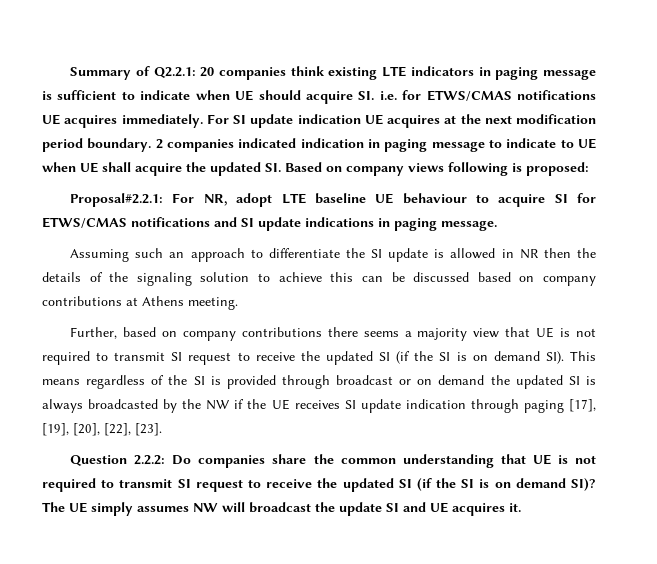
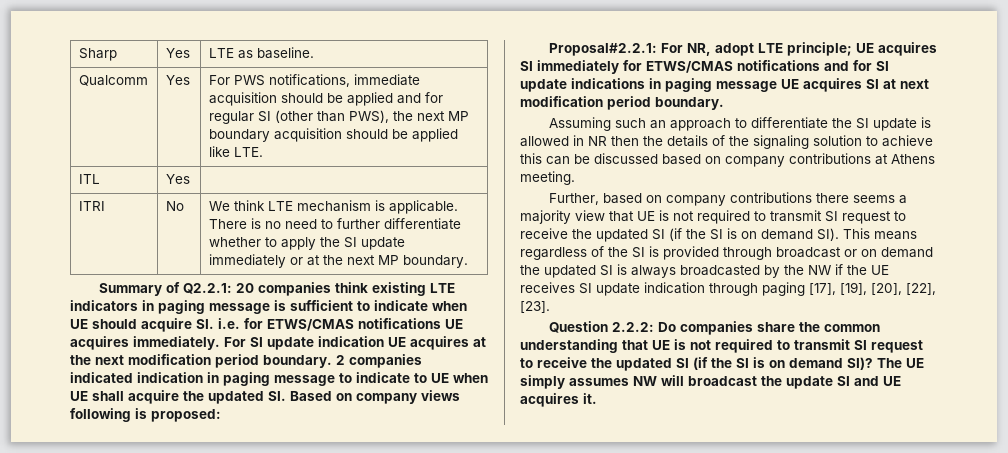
+ Sharp | Yes | LTE as baseline.
+ Qualcomm | Yes | For PWS notifications, immediate acquisition should be applied and for regular SI (other than PWS), the next MP boundary acquisition should be applied like LTE.
+ ITL | Yes |
+ ITRI | No | We think LTE mechanism is applicable. There is no need to further differentiate whether to apply the SI update immediately or at the next MP boundary.
- Proposal#2.2.1: For NR, adopt LTE baseline UE behaviour to acquire SI for ETWS/CMAS notifications and SI update indications in paging message.
+ Proposal#2.2.1: For NR, adopt LTE principle; UE acquires SI immediately for ETWS/CMAS notifications and for SI update indications in paging message UE acquires SI at next modification period boundary.

